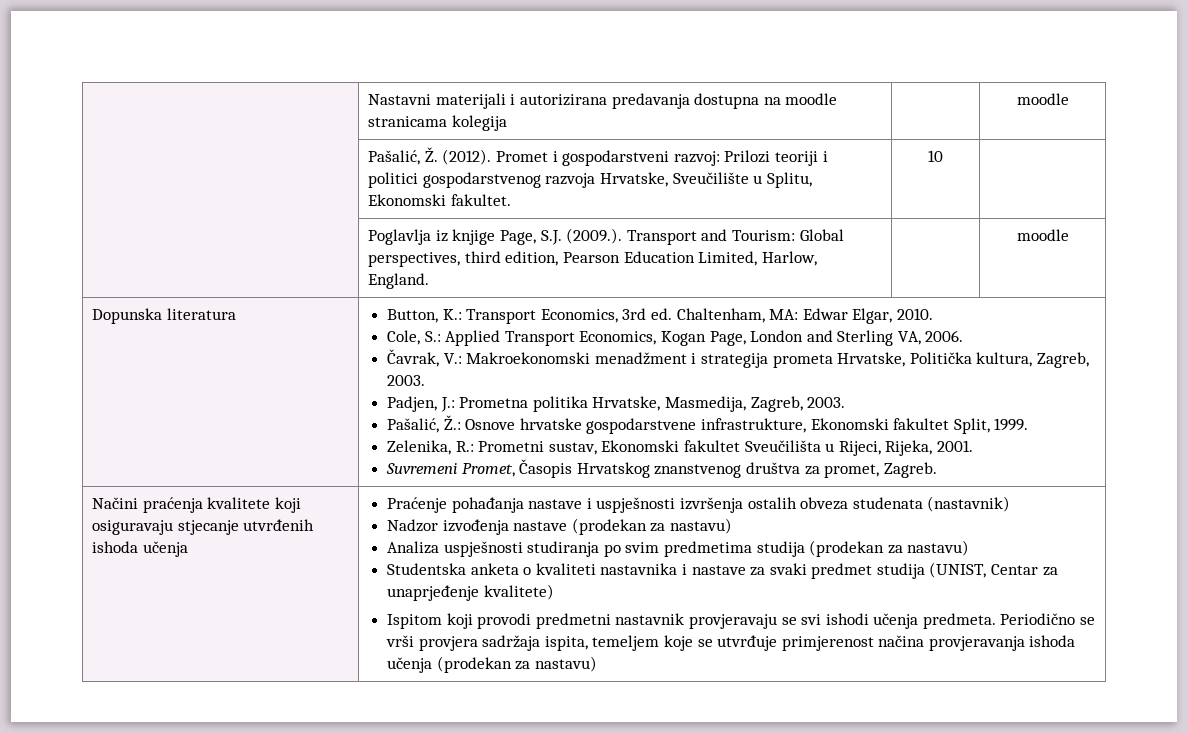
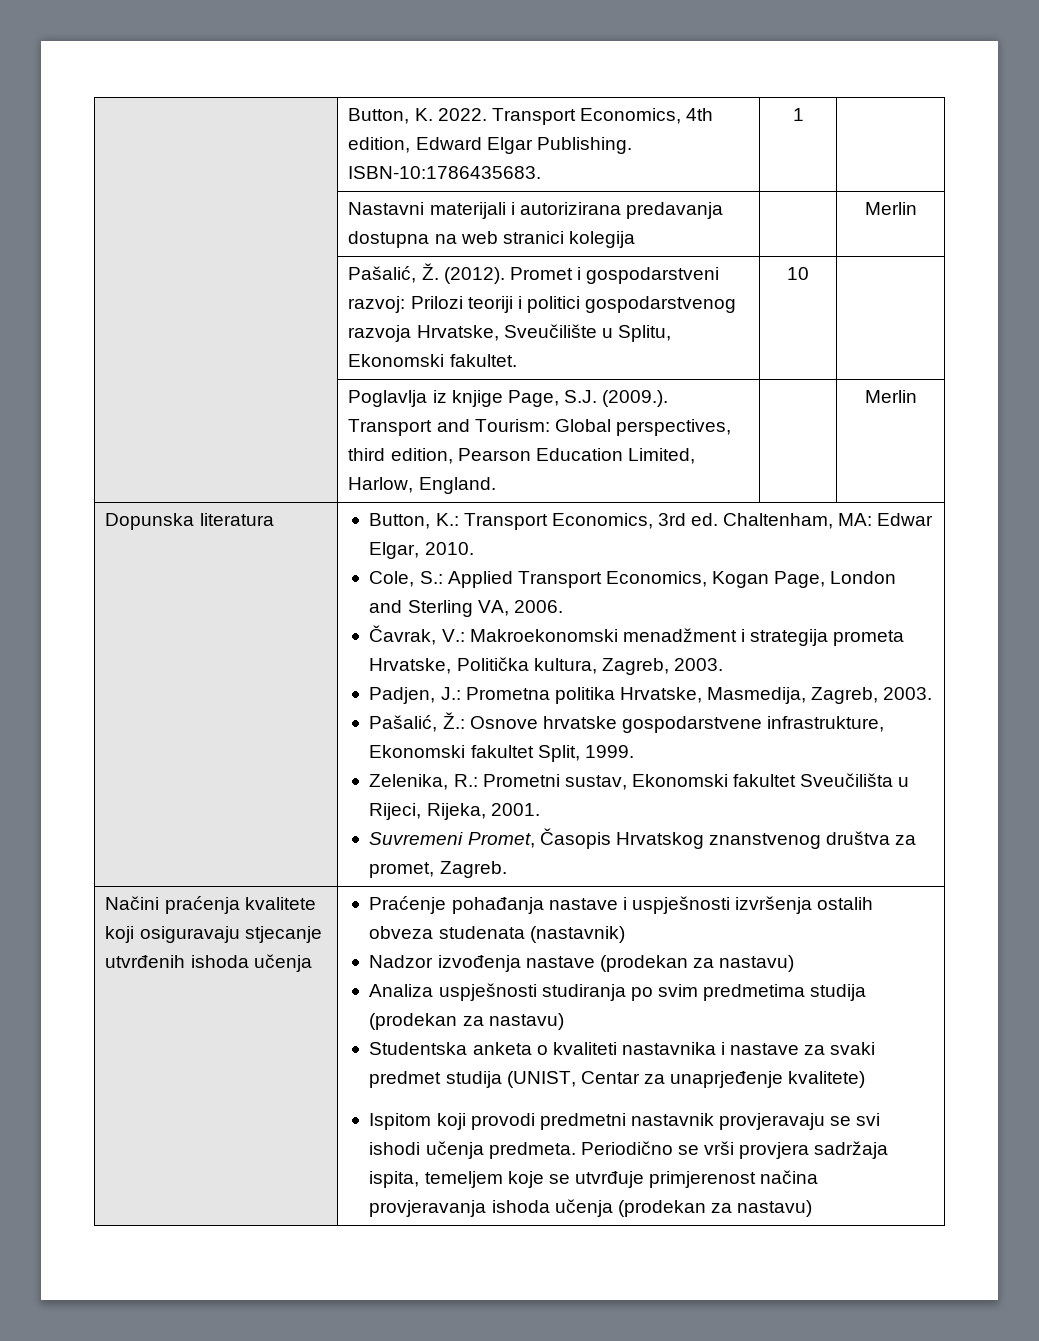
+ | Button, K. 2022. Transport Economics, 4th edition, Edward Elgar Publishing. ISBN-10:1786435683. | 1 |
- | Nastavni materijali i autorizirana predavanja dostupna na moodle stranicama kolegija | | moodle
+ | Nastavni materijali i autorizirana predavanja dostupna na web stranici kolegija | | Merlin
- | Poglavlja iz knjige Page, S.J. (2009.). Transport and Tourism: Global perspectives, third edition, Pearson Education Limited, Harlow, England. | | moodle
+ | Poglavlja iz knjige Page, S.J. (2009.). Transport and Tourism: Global perspectives, third edition, Pearson Education Limited, Harlow, England. | | Merlin

